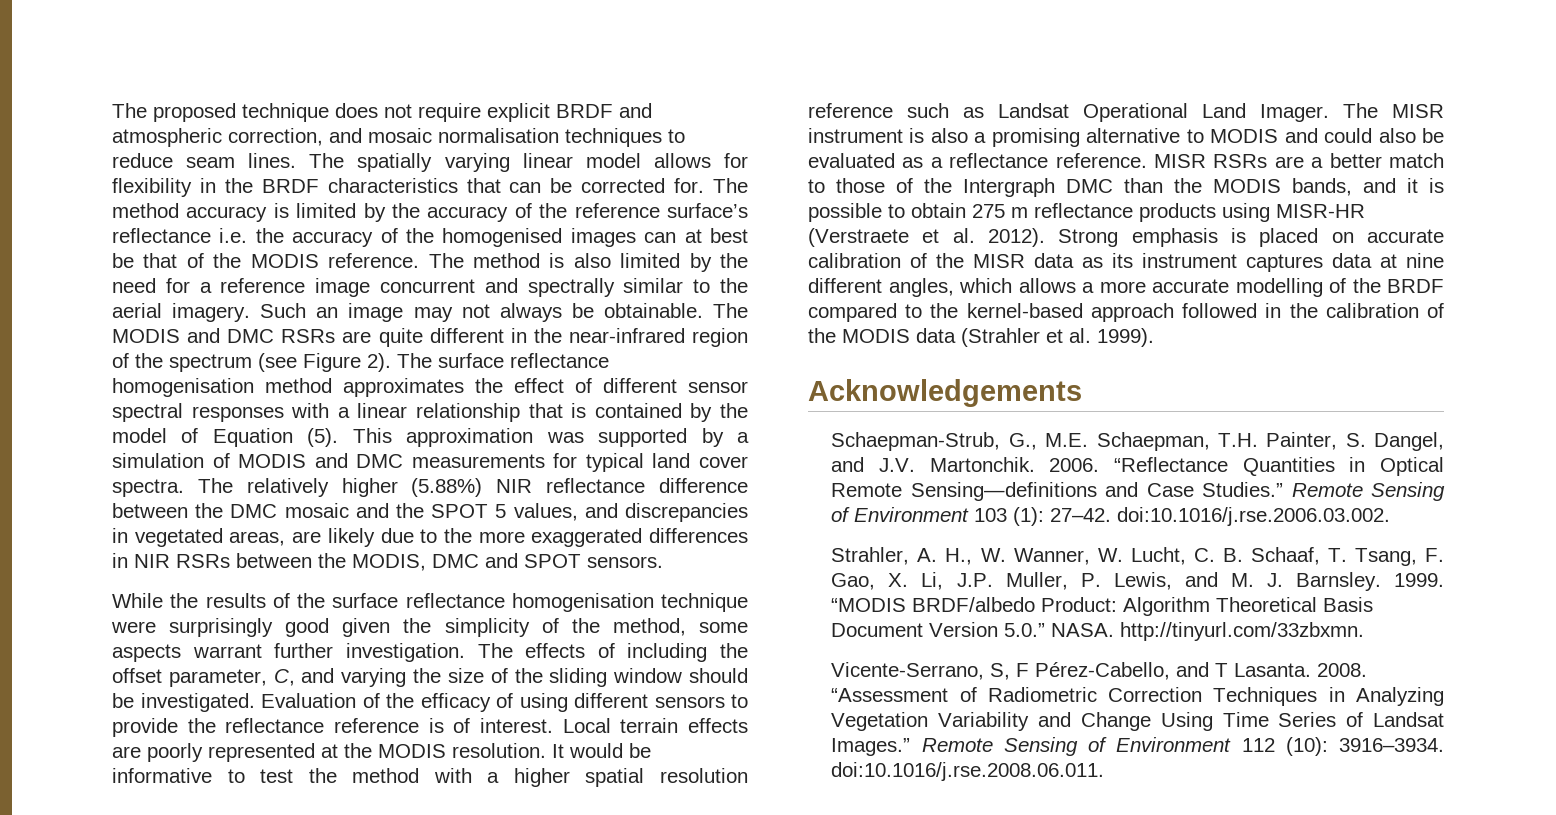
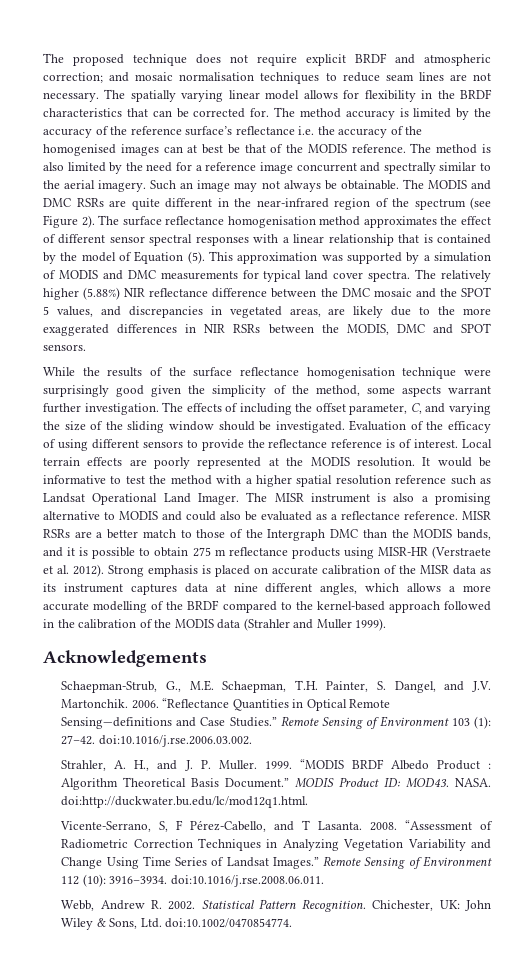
- The proposed technique does not require explicit BRDF and atmospheric correction, and mosaic normalisation techniques to reduce seam lines.
+ The proposed technique does not require explicit BRDF and atmospheric correction; and mosaic normalisation techniques to reduce seam lines are not necessary.
- Strong emphasis is placed on accurate calibration of the MISR data as its instrument captures data at nine different angles, which allows a more accurate modelling of the BRDF compared to the kernel-based approach followed in the calibration of the MODIS data (Strahler et al. 1999).
+ Strong emphasis is placed on accurate calibration of the MISR data as its instrument captures data at nine different angles, which allows a more accurate modelling of the BRDF compared to the kernel-based approach followed in the calibration of the MODIS data (Strahler and Muller 1999).
- Strahler, A. H., W. Wanner, W. Lucht, C. B. Schaaf, T. Tsang, F. Gao, X. Li, J.P. Muller, P. Lewis, and M. J. Barnsley. 1999. “MODIS BRDF/albedo Product: Algorithm Theoretical Basis Document Version 5.0.” NASA. http://tinyurl.com/33zbxmn.
+ Strahler, A. H., and J. P. Muller. 1999. “MODIS BRDF Albedo Product : Algorithm Theoretical Basis Document.” MODIS Product ID: MOD43. NASA. doi:http://duckwater.bu.edu/lc/mod12q1.html.
+ Webb, Andrew R. 2002. Statistical Pattern Recognition. Chichester, UK: John Wiley & Sons, Ltd. doi:10.1002/0470854774.

